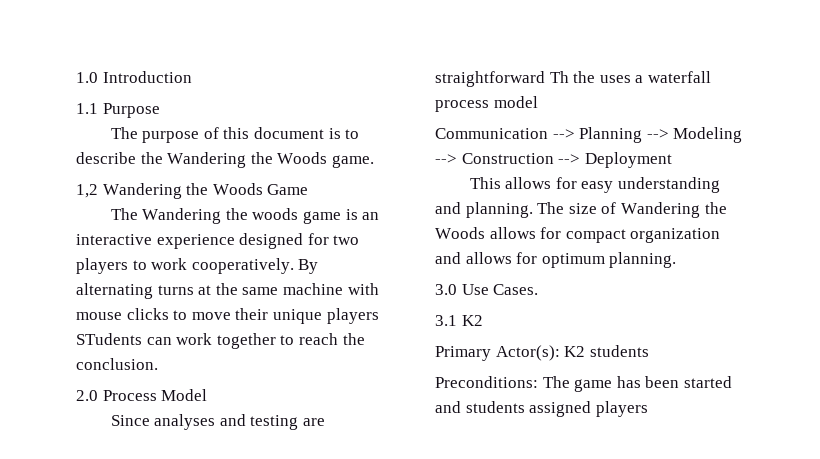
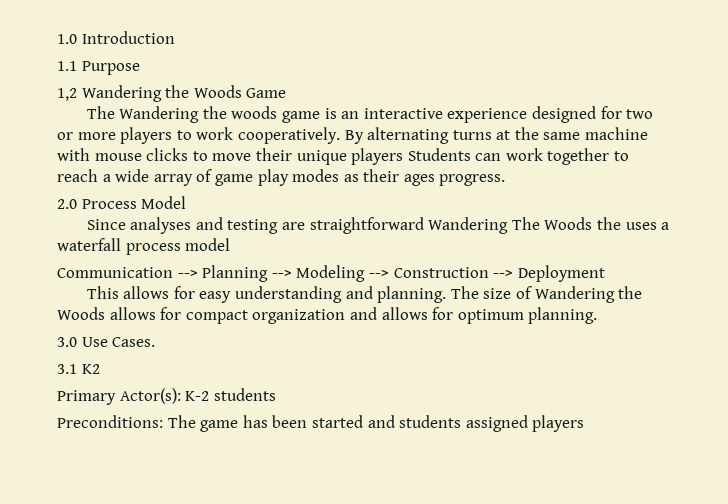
- The purpose of this document is to describe the Wandering the Woods game.
- The Wandering the woods game is an interactive experience designed for two players to work cooperatively.
+ The Wandering the woods game is an interactive experience designed for two or more players to work cooperatively.
- By alternating turns at the same machine with mouse clicks to move their unique players STudents can work together to reach the conclusion.
+ By alternating turns at the same machine with mouse clicks to move their unique players Students can work together to reach a wide array of game play modes as their ages progress.
- Since analyses and testing are straightforward Th the uses a waterfall process model
+ Since analyses and testing are straightforward Wandering The Woods the uses a waterfall process model
- Primary Actor(s): K2 students
+ Primary Actor(s): K-2 students

